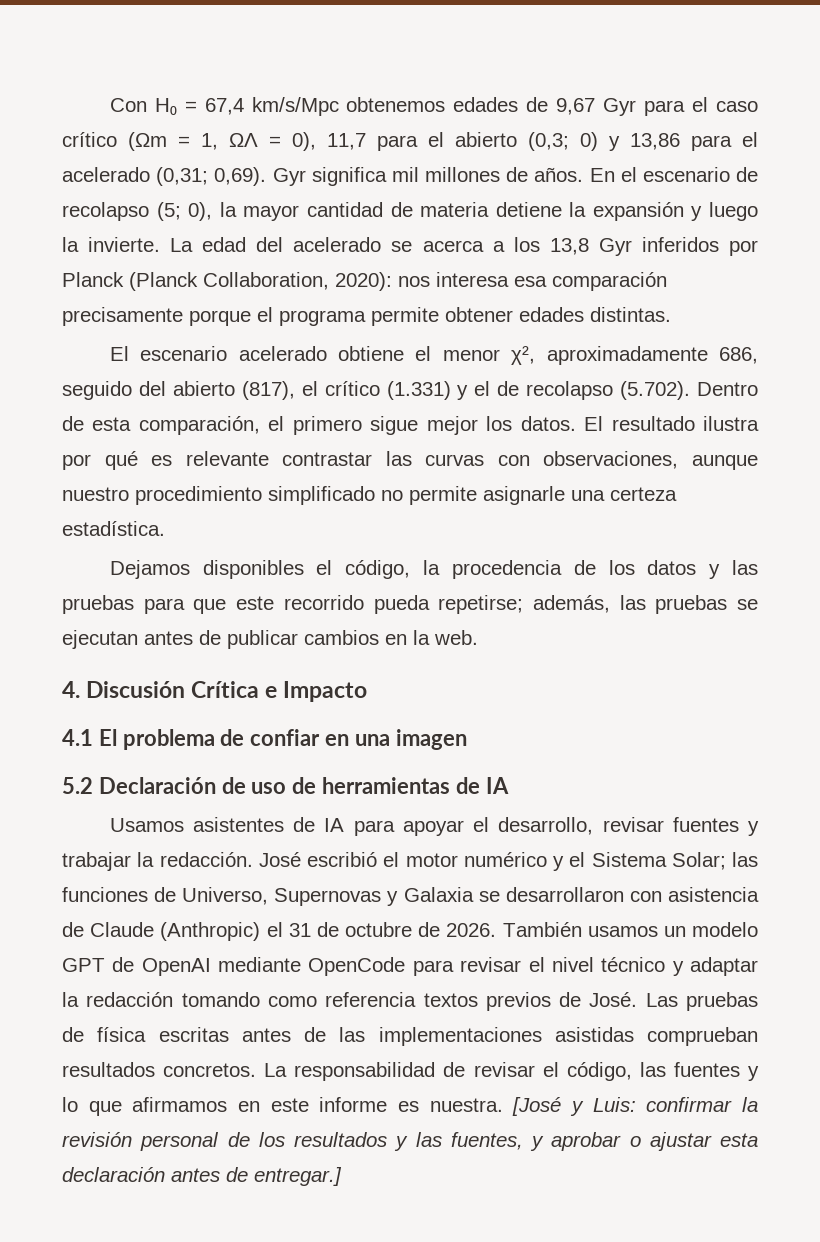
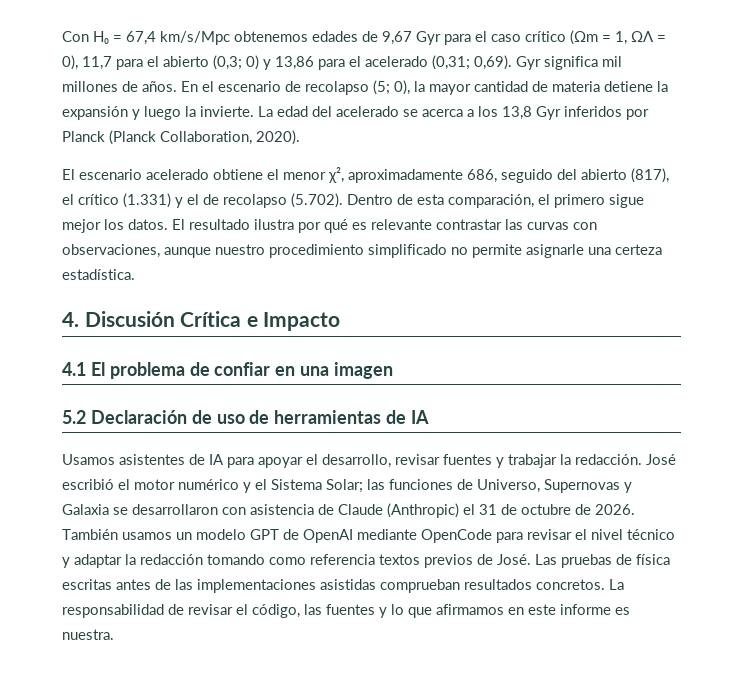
- La edad del acelerado se acerca a los 13,8 Gyr inferidos por Planck (Planck Collaboration, 2020): nos interesa esa comparación precisamente porque el programa permite obtener edades distintas.
+ La edad del acelerado se acerca a los 13,8 Gyr inferidos por Planck (Planck Collaboration, 2020).
- Dejamos disponibles el código, la procedencia de los datos y las pruebas para que este recorrido pueda repetirse; además, las pruebas se ejecutan antes de publicar cambios en la web.
- [José y Luis: confirmar la revisión personal de los resultados y las fuentes, y aprobar o ajustar esta declaración antes de entregar.]

